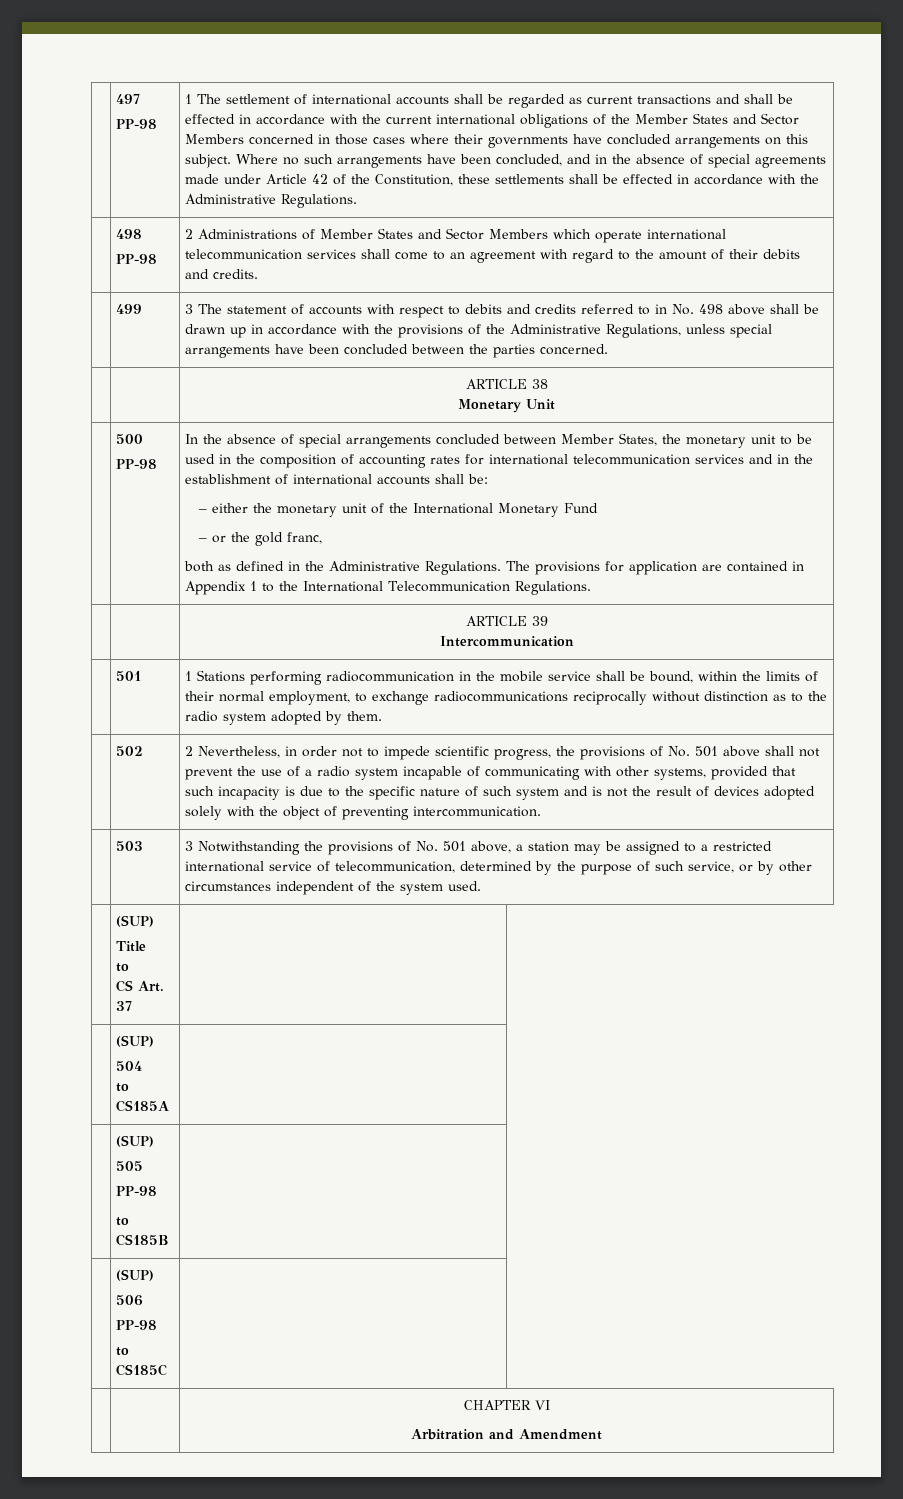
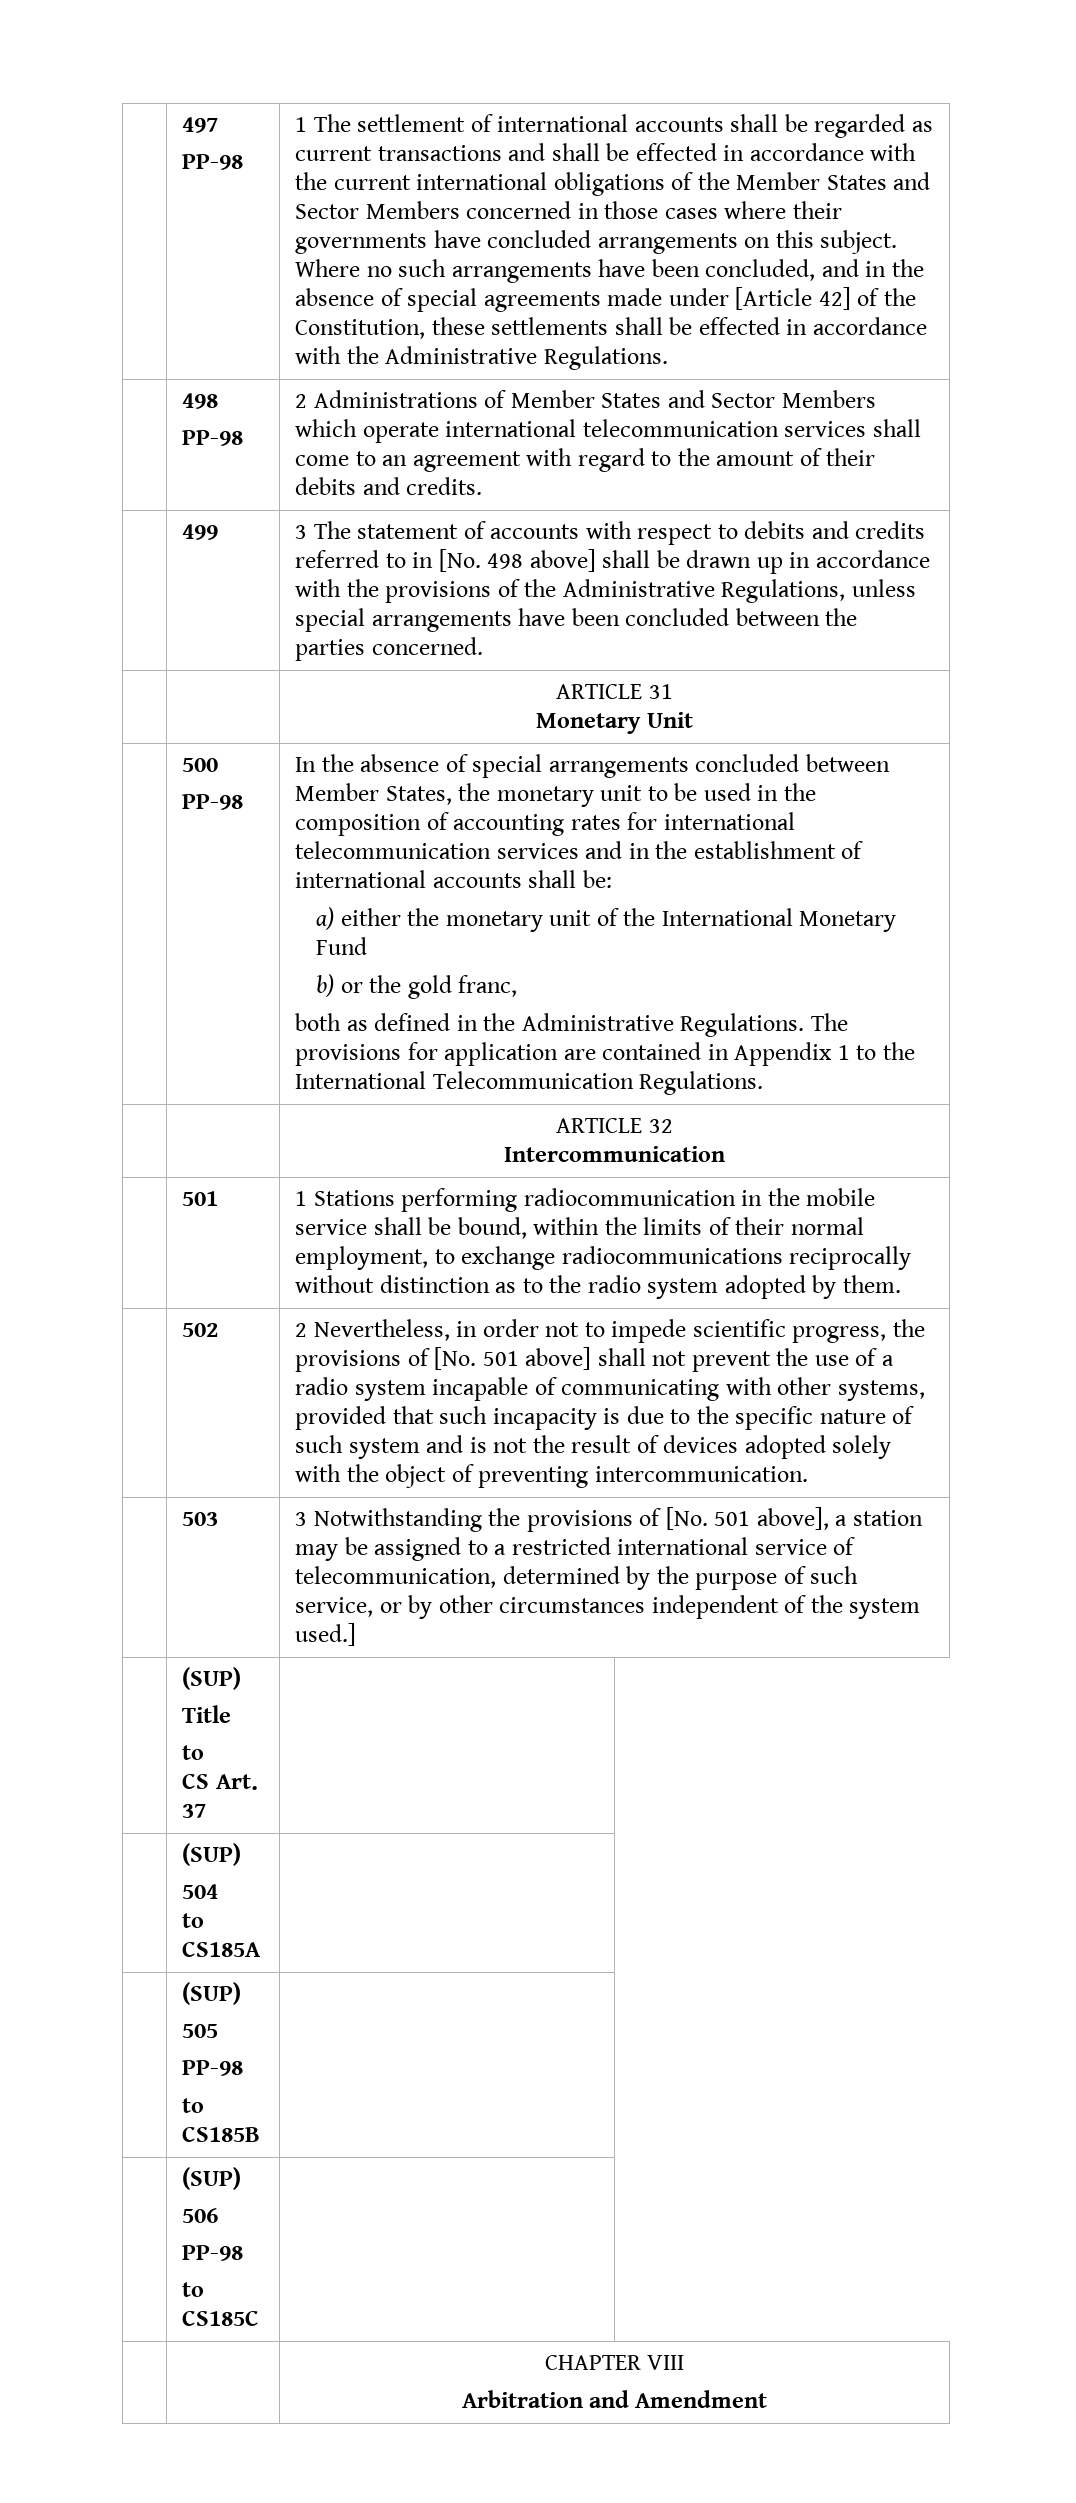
- Where no such arrangements have been concluded, and in the absence of special agreements made under Article 42 of the Constitution, these settlements shall be effected in accordance with the Administrative Regulations.
+ Where no such arrangements have been concluded, and in the absence of special agreements made under [Article 42] of the Constitution, these settlements shall be effected in accordance with the Administrative Regulations.
- 3 The statement of accounts with respect to debits and credits referred to in No. 498 above shall be drawn up in accordance with the provisions of the Administrative Regulations, unless special arrangements have been concluded between the parties concerned.
+ 3 The statement of accounts with respect to debits and credits referred to in [No. 498 above] shall be drawn up in accordance with the provisions of the Administrative Regulations, unless special arrangements have been concluded between the parties concerned.
- | | ARTICLE 38
+ | | ARTICLE 31
- – either the monetary unit of the International Monetary Fund
+ a) either the monetary unit of the International Monetary Fund
- – or the gold franc,
+ b) or the gold franc,
- | | ARTICLE 39
+ | | ARTICLE 32
- 2 Nevertheless, in order not to impede scientific progress, the provisions of No. 501 above shall not prevent the use of a radio system incapable of communicating with other systems, provided that such incapacity is due to the specific nature of such system and is not the result of devices adopted solely with the object of preventing intercommunication.
+ 2 Nevertheless, in order not to impede scientific progress, the provisions of [No. 501 above] shall not prevent the use of a radio system incapable of communicating with other systems, provided that such incapacity is due to the specific nature of such system and is not the result of devices adopted solely with the object of preventing intercommunication.
- | 503 | 3 Notwithstanding the provisions of No. 501 above, a station may be assigned to a restricted international service of telecommunication, determined by the purpose of such service, or by other circumstances independent of the system used.
+ | 503 | 3 Notwithstanding the provisions of [No. 501 above], a station may be assigned to a restricted international service of telecommunication, determined by the purpose of such service, or by other circumstances independent of the system used.]
- | | CHAPTER VI
+ | | CHAPTER VIII

